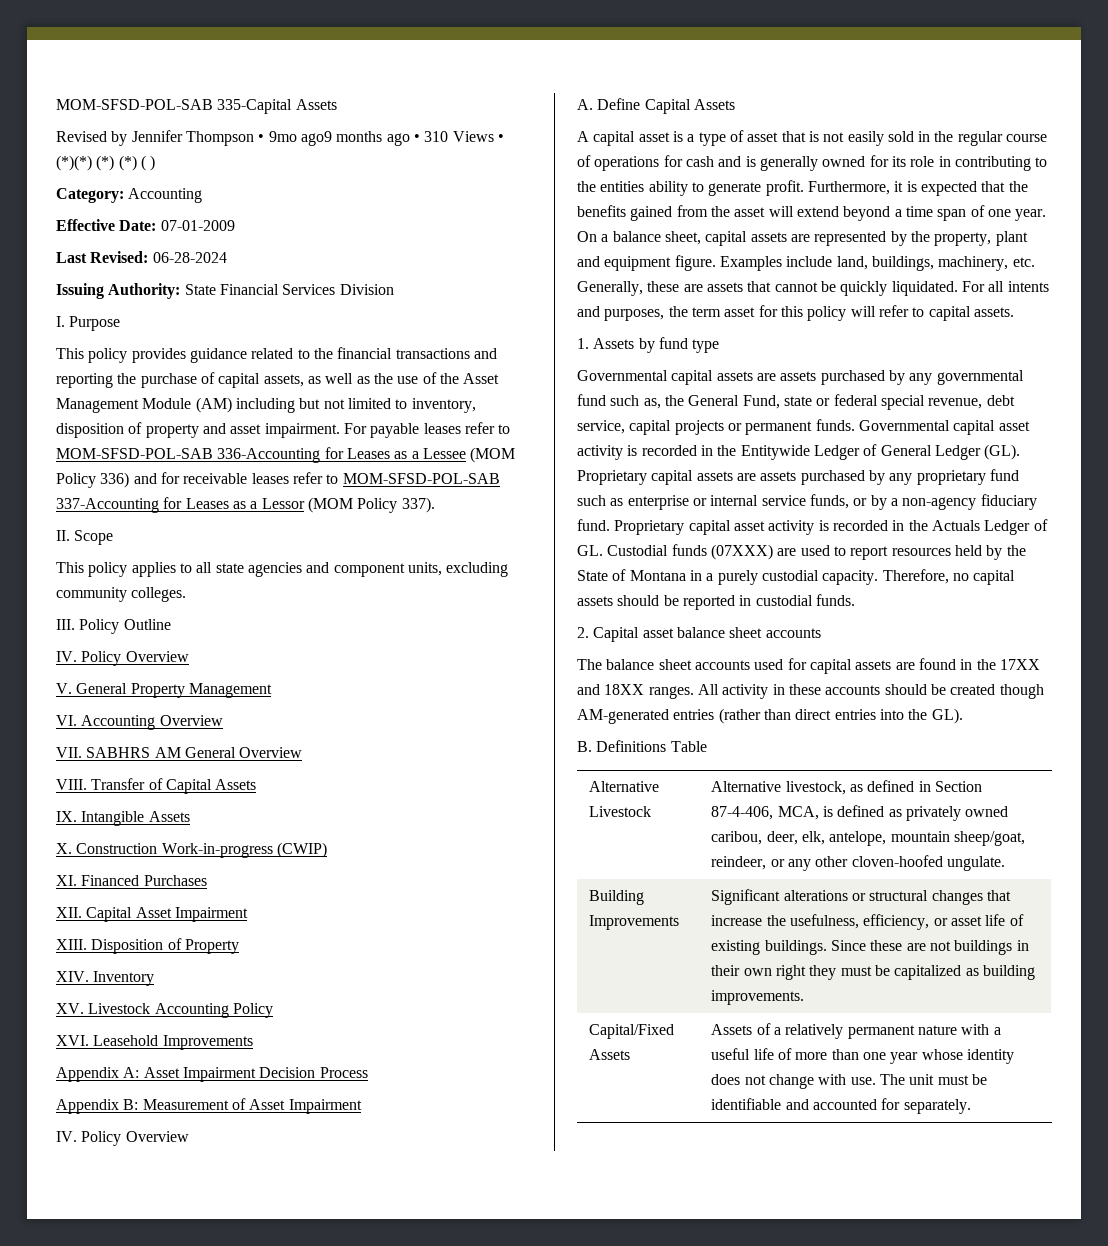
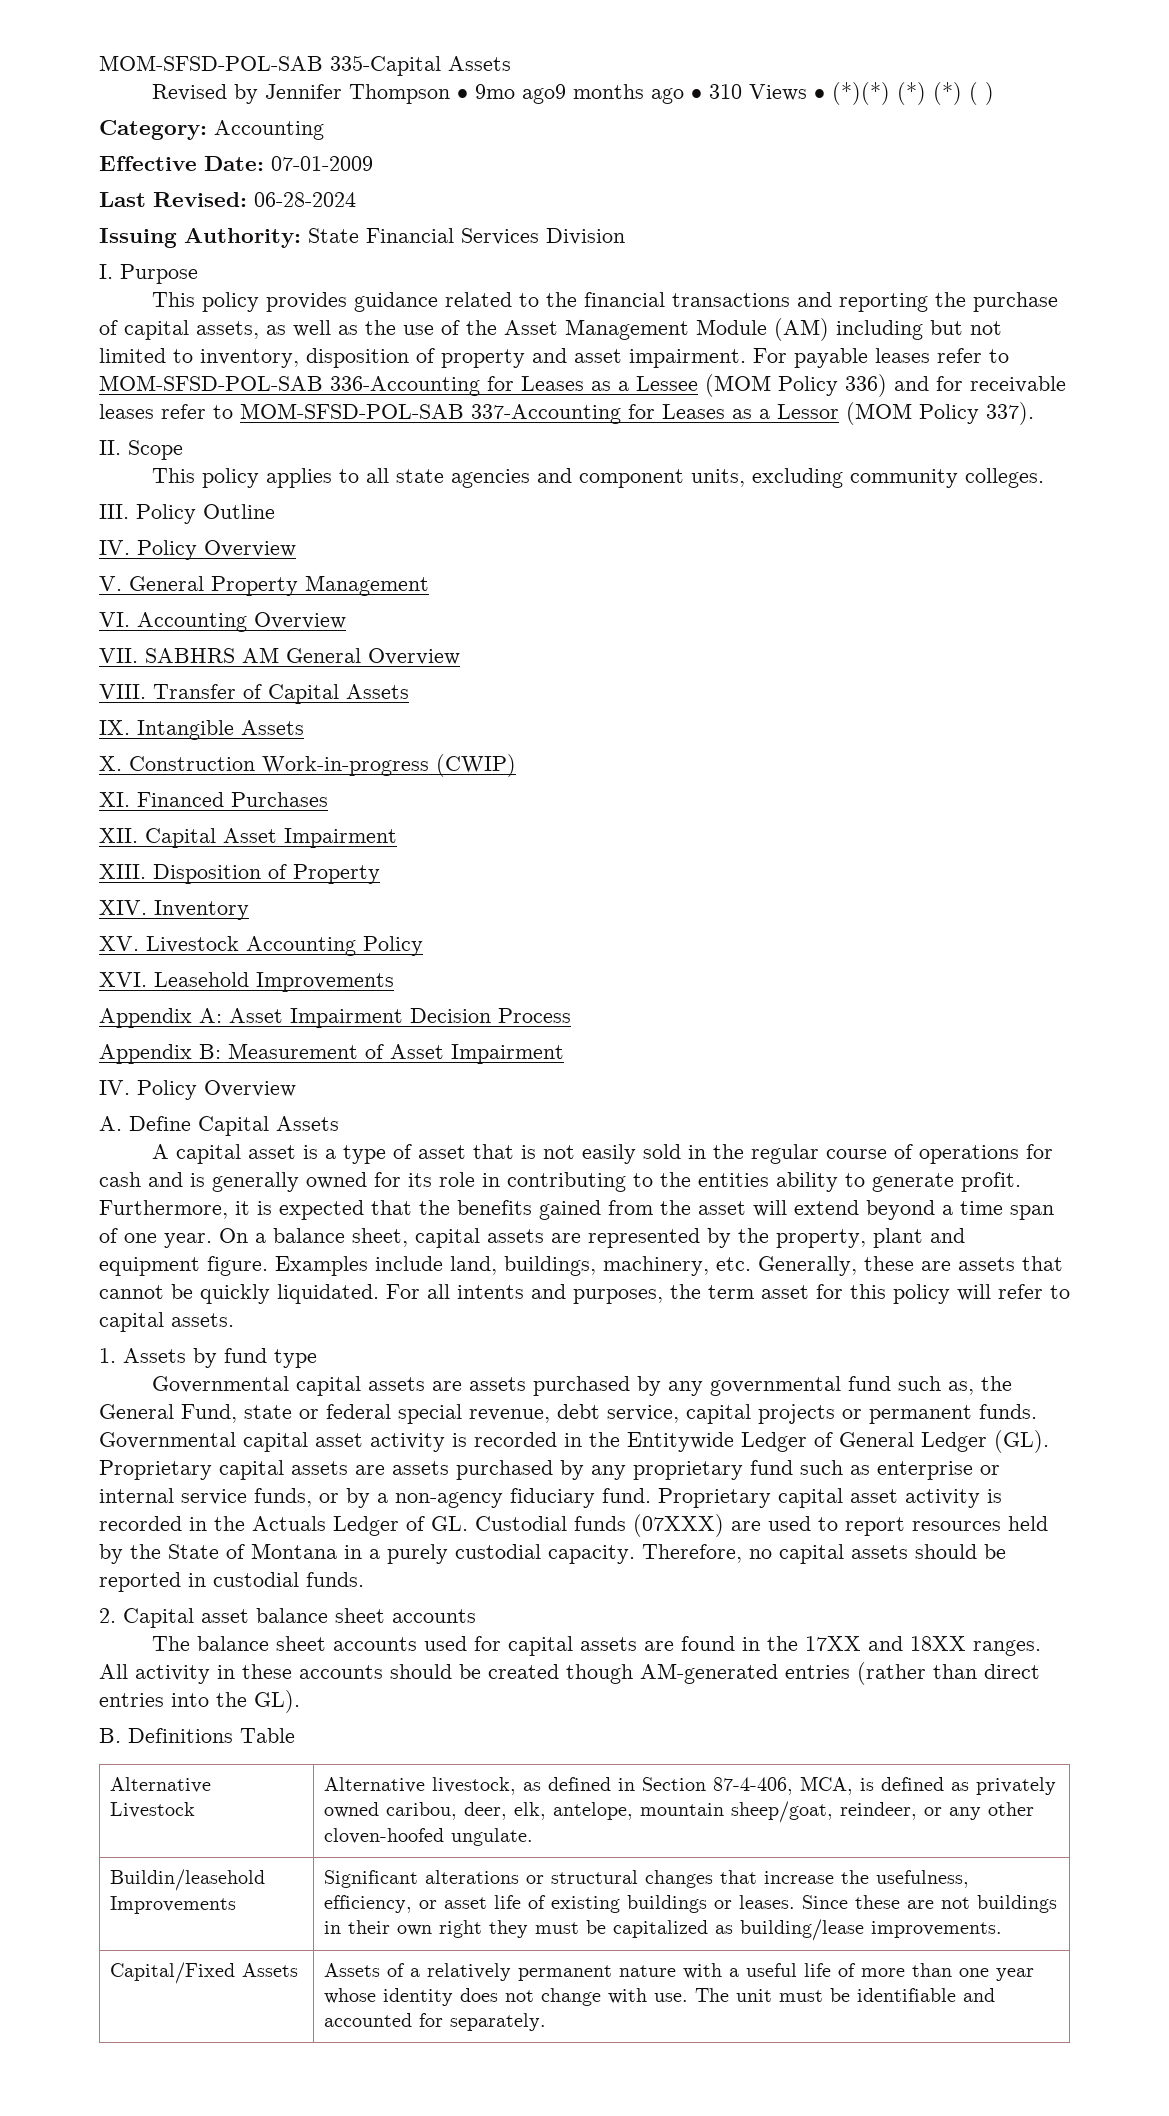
- Building Improvements | Significant alterations or structural changes that increase the usefulness, efficiency, or asset life of existing buildings. Since these are not buildings in their own right they must be capitalized as building improvements.
+ Buildin/leasehold Improvements | Significant alterations or structural changes that increase the usefulness, efficiency, or asset life of existing buildings or leases. Since these are not buildings in their own right they must be capitalized as building/lease improvements.

